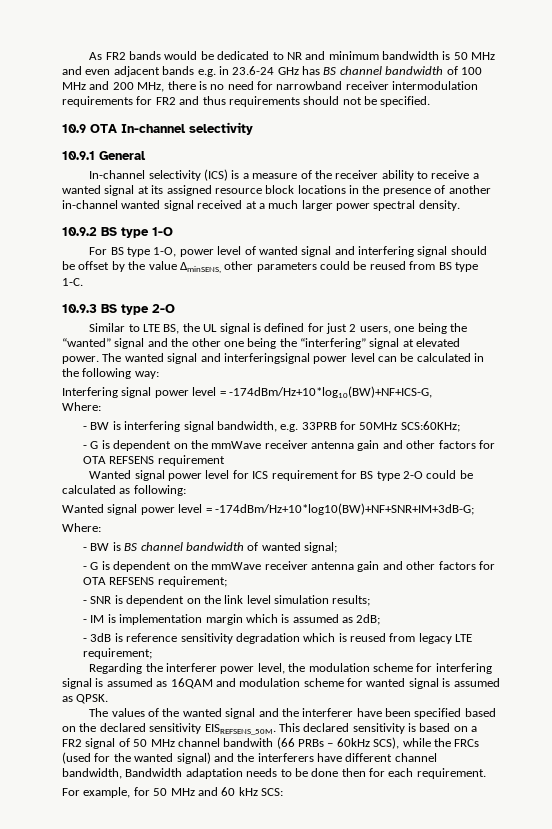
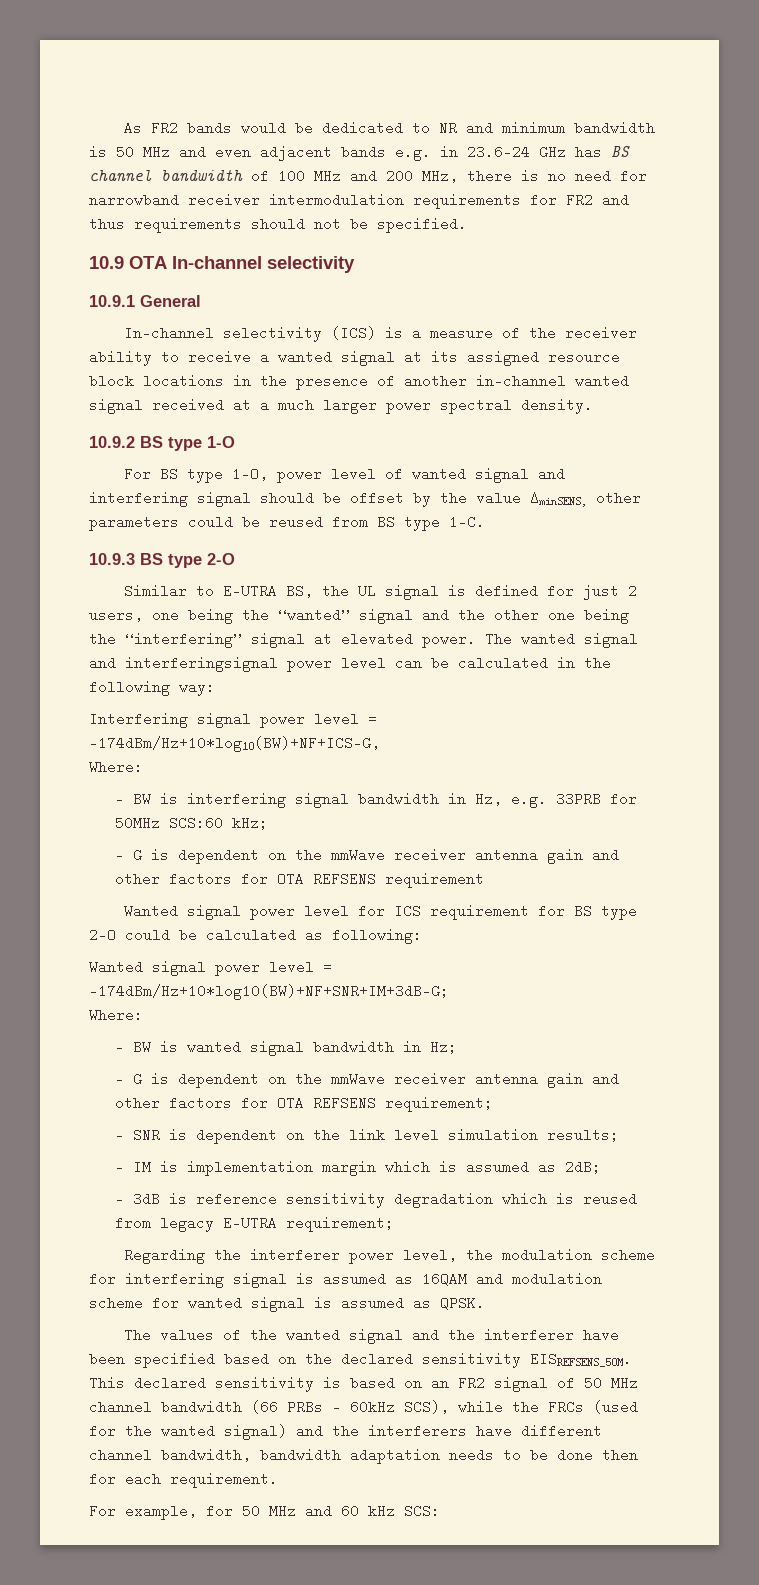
- Similar to LTE BS, the UL signal is defined for just 2 users, one being the “wanted” signal and the other one being the “interfering” signal at elevated power.
+ Similar to E-UTRA BS, the UL signal is defined for just 2 users, one being the “wanted” signal and the other one being the “interfering” signal at elevated power.
- - BW is interfering signal bandwidth, e.g. 33PRB for 50MHz SCS:60KHz;
+ - BW is interfering signal bandwidth in Hz, e.g. 33PRB for 50MHz SCS:60 kHz;
- - BW is BS channel bandwidth of wanted signal;
+ - BW is wanted signal bandwidth in Hz;
- - 3dB is reference sensitivity degradation which is reused from legacy LTE requirement;
+ - 3dB is reference sensitivity degradation which is reused from legacy E-UTRA requirement;
- This declared sensitivity is based on a FR2 signal of 50 MHz channel bandwith (66 PRBs – 60kHz SCS), while the FRCs (used for the wanted signal) and the interferers have different channel bandwidth, Bandwidth adaptation needs to be done then for each requirement.
+ This declared sensitivity is based on an FR2 signal of 50 MHz channel bandwidth (66 PRBs – 60kHz SCS), while the FRCs (used for the wanted signal) and the interferers have different channel bandwidth, bandwidth adaptation needs to be done then for each requirement.

